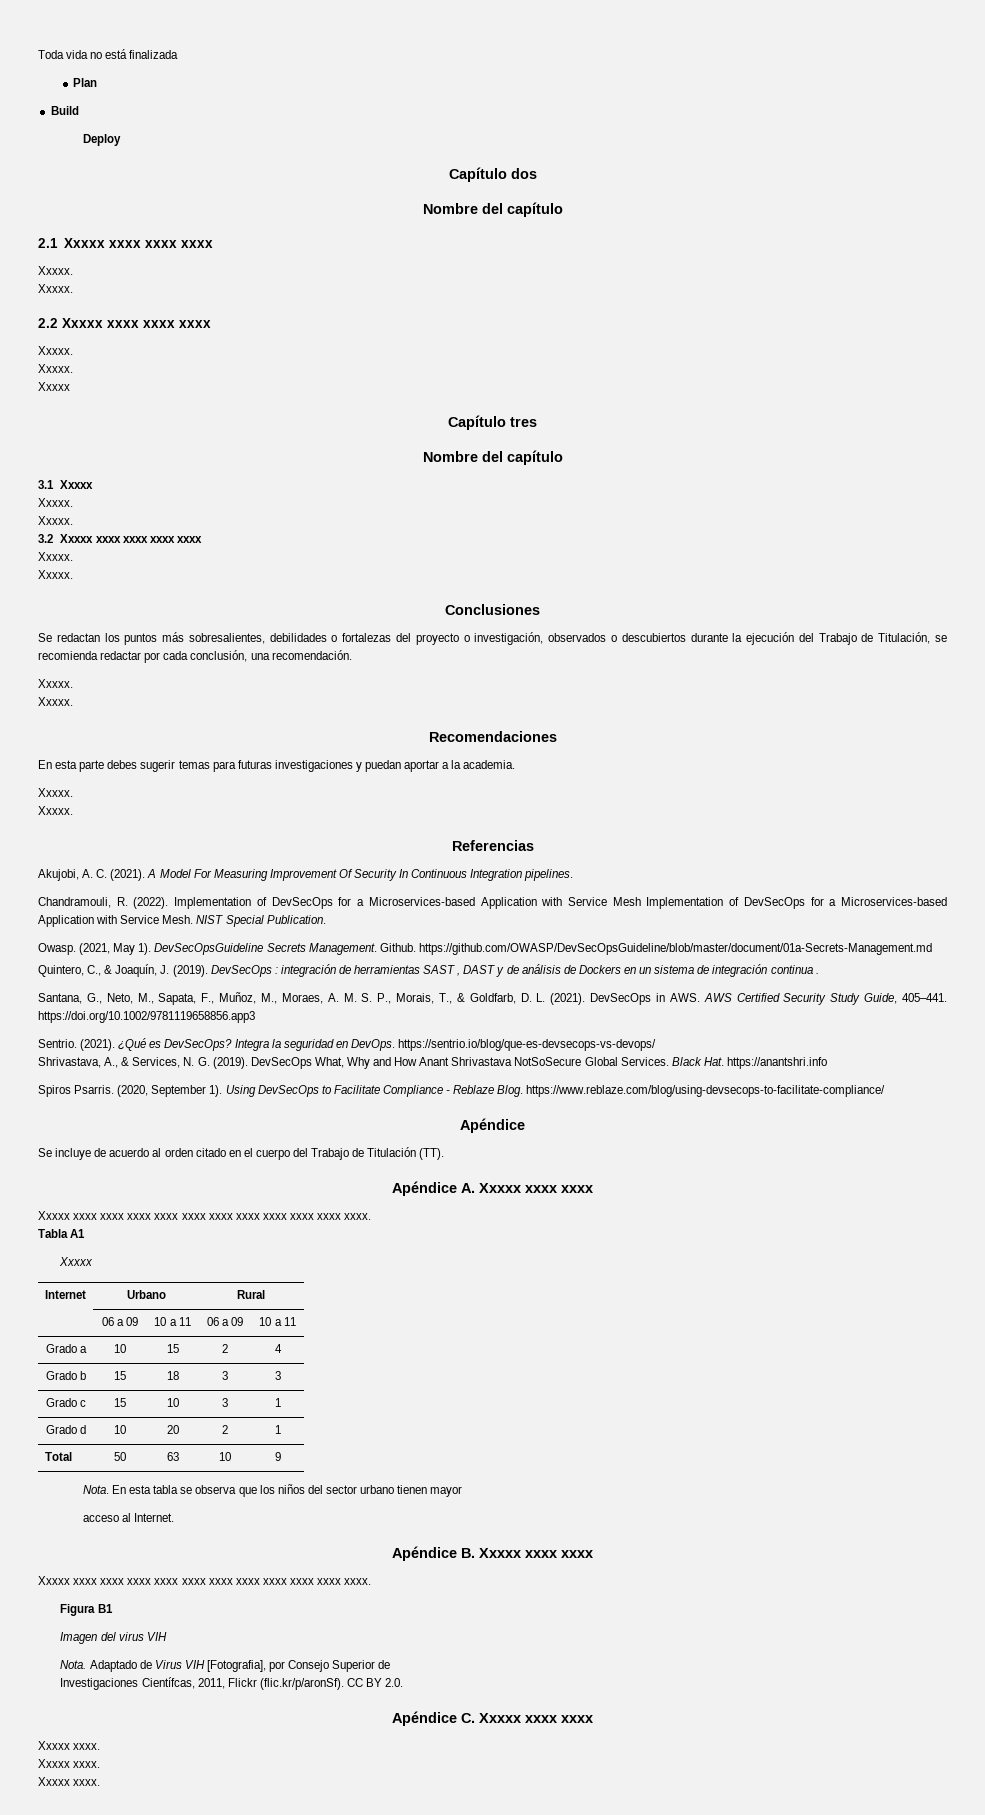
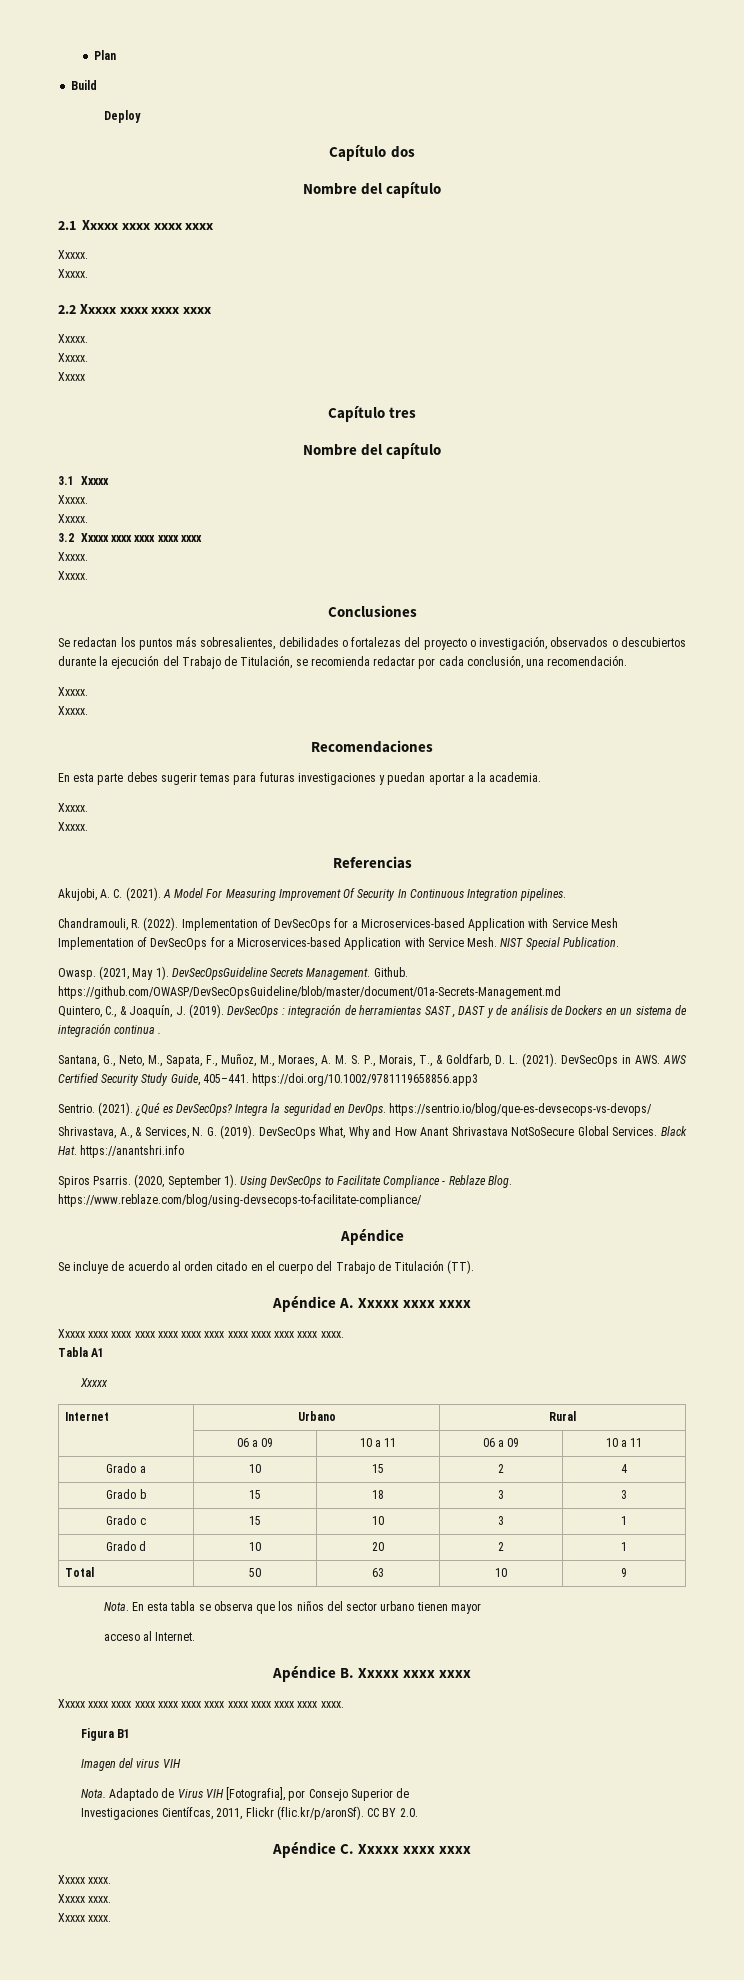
- Toda vida no está finalizada

